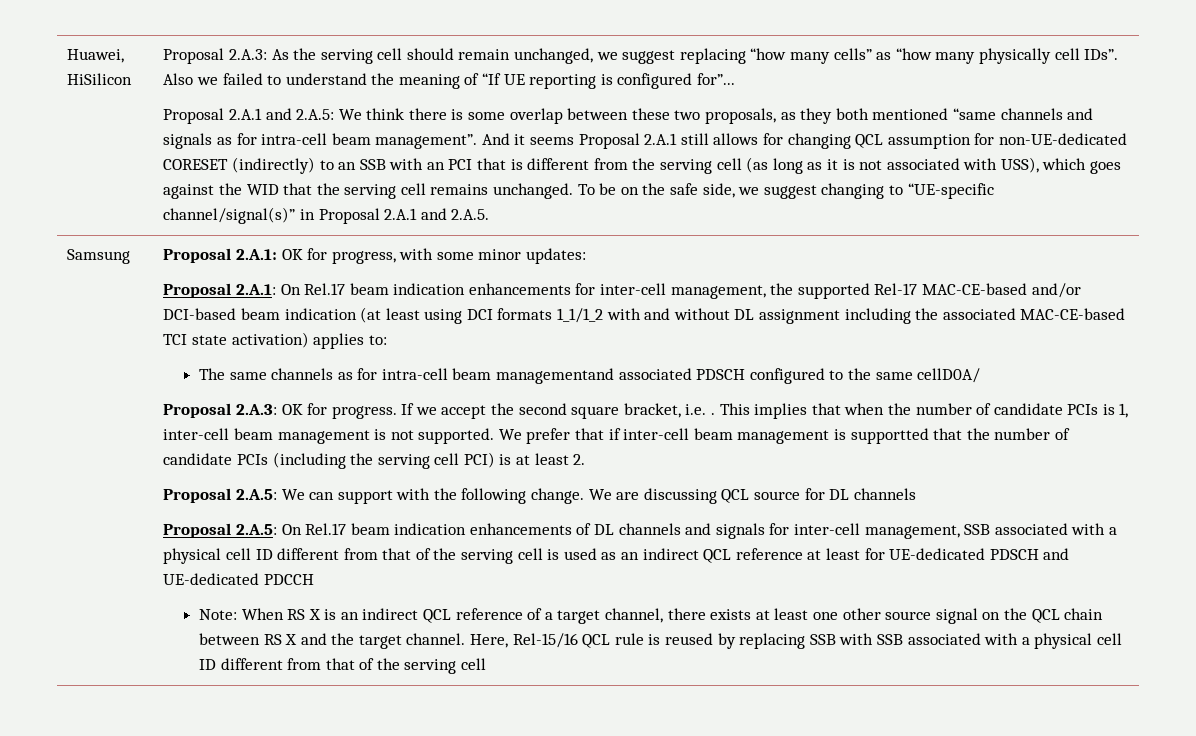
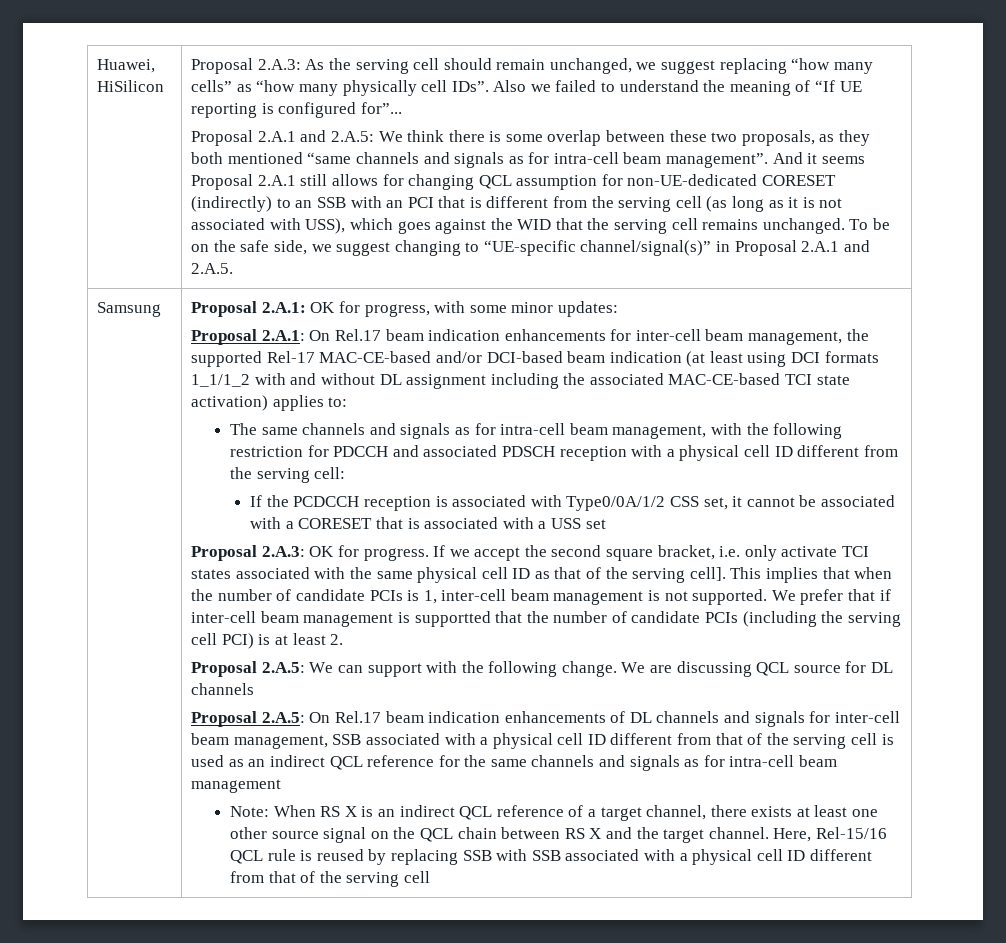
- Proposal 2.A.1: On Rel.17 beam indication enhancements for inter-cell management, the supported Rel-17 MAC-CE-based and/or DCI-based beam indication (at least using DCI formats 1_1/1_2 with and without DL assignment including the associated MAC-CE-based TCI state activation) applies to:
+ Proposal 2.A.1: On Rel.17 beam indication enhancements for inter-cell beam management, the supported Rel-17 MAC-CE-based and/or DCI-based beam indication (at least using DCI formats 1_1/1_2 with and without DL assignment including the associated MAC-CE-based TCI state activation) applies to:
- The same channels as for intra-cell beam managementand associated PDSCH configured to the same cellD0A/
+ The same channels and signals as for intra-cell beam management, with the following restriction for PDCCH and associated PDSCH reception with a physical cell ID different from the serving cell:
+ If the PCDCCH reception is associated with Type0/0A/1/2 CSS set, it cannot be associated with a CORESET that is associated with a USS set
- If we accept the second square bracket, i.e. .
+ If we accept the second square bracket, i.e. only activate TCI states associated with the same physical cell ID as that of the serving cell].
- Proposal 2.A.5: On Rel.17 beam indication enhancements of DL channels and signals for inter-cell management, SSB associated with a physical cell ID different from that of the serving cell is used as an indirect QCL reference at least for UE-dedicated PDSCH and UE-dedicated PDCCH
+ Proposal 2.A.5: On Rel.17 beam indication enhancements of DL channels and signals for inter-cell beam management, SSB associated with a physical cell ID different from that of the serving cell is used as an indirect QCL reference for the same channels and signals as for intra-cell beam management

